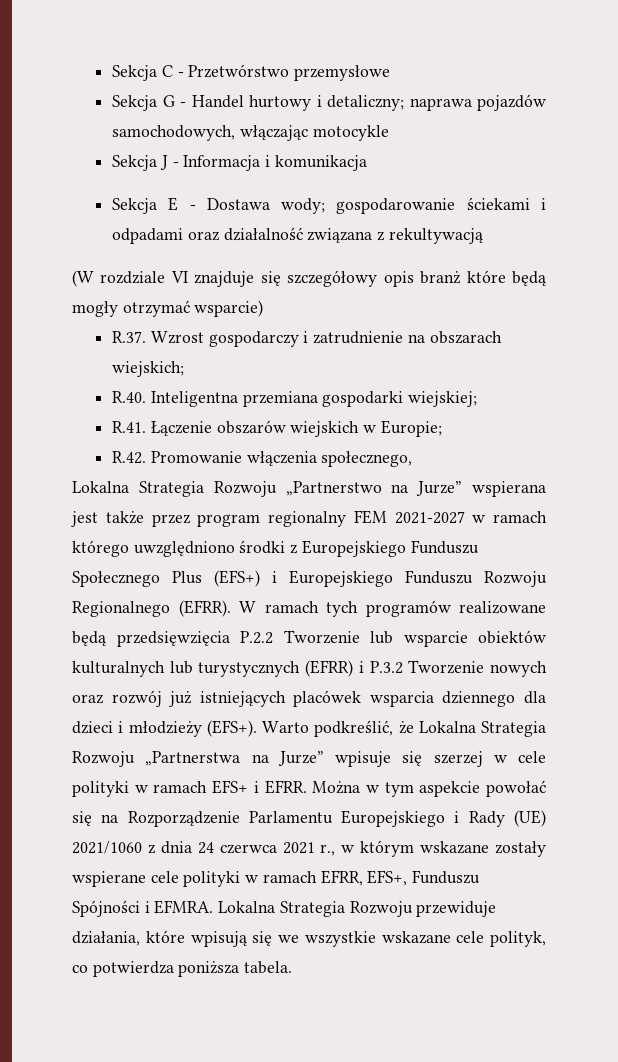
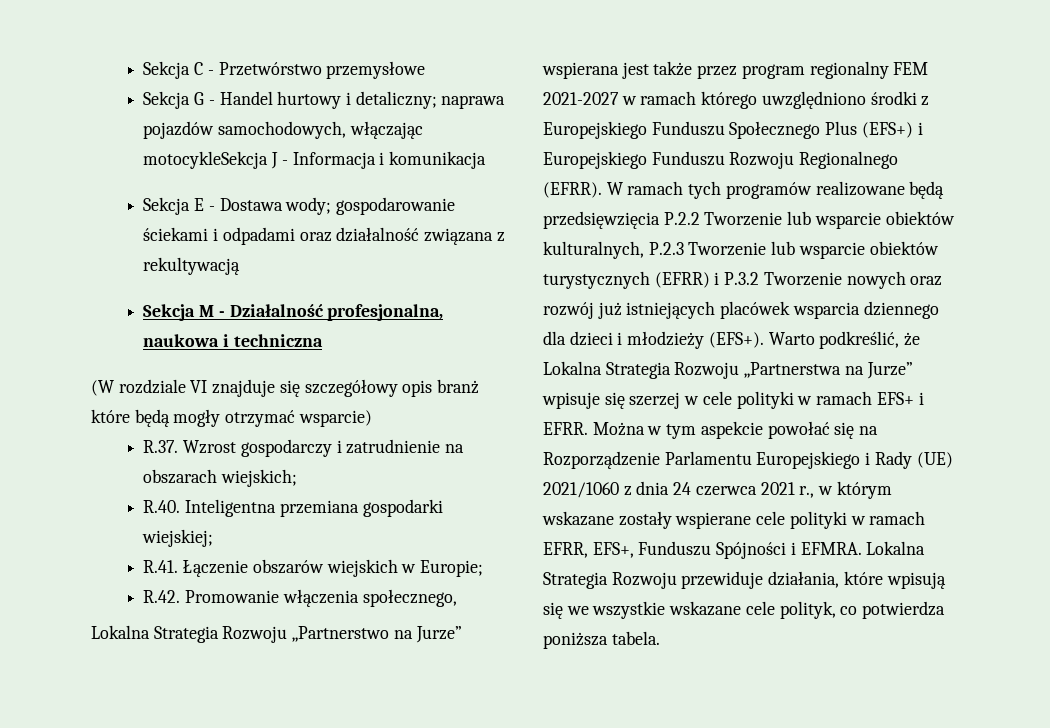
- Sekcja G - Handel hurtowy i detaliczny; naprawa pojazdów samochodowych, włączając motocykle
- Sekcja J - Informacja i komunikacja
+ Sekcja G - Handel hurtowy i detaliczny; naprawa pojazdów samochodowych, włączając motocykleSekcja J - Informacja i komunikacja
+ Sekcja M - Działalność profesjonalna, naukowa i techniczna
- W ramach tych programów realizowane będą przedsięwzięcia P.2.2 Tworzenie lub wsparcie obiektów kulturalnych lub turystycznych (EFRR) i P.3.2 Tworzenie nowych oraz rozwój już istniejących placówek wsparcia dziennego dla dzieci i młodzieży (EFS+).
+ W ramach tych programów realizowane będą przedsięwzięcia P.2.2 Tworzenie lub wsparcie obiektów kulturalnych, P.2.3 Tworzenie lub wsparcie obiektów turystycznych (EFRR) i P.3.2 Tworzenie nowych oraz rozwój już istniejących placówek wsparcia dziennego dla dzieci i młodzieży (EFS+).

